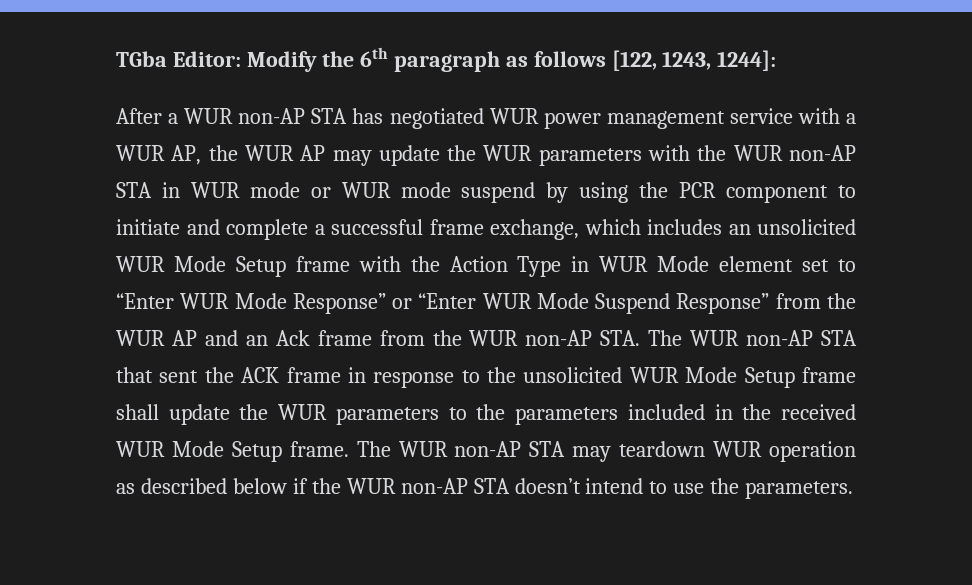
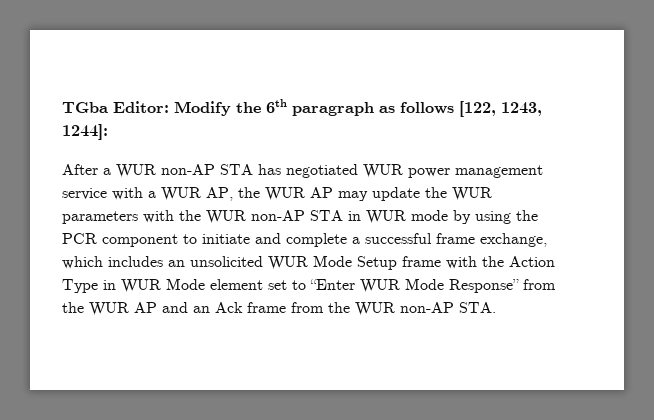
- After a WUR non-AP STA has negotiated WUR power management service with a WUR AP, the WUR AP may update the WUR parameters with the WUR non-AP STA in WUR mode or WUR mode suspend by using the PCR component to initiate and complete a successful frame exchange, which includes an unsolicited WUR Mode Setup frame with the Action Type in WUR Mode element set to “Enter WUR Mode Response” or “Enter WUR Mode Suspend Response” from the WUR AP and an Ack frame from the WUR non-AP STA. The WUR non-AP STA that sent the ACK frame in response to the unsolicited WUR Mode Setup frame shall update the WUR parameters to the parameters included in the received WUR Mode Setup frame. The WUR non-AP STA may teardown WUR operation as described below if the WUR non-AP STA doesn’t intend to use the parameters.
+ After a WUR non-AP STA has negotiated WUR power management service with a WUR AP, the WUR AP may update the WUR parameters with the WUR non-AP STA in WUR mode by using the PCR component to initiate and complete a successful frame exchange, which includes an unsolicited WUR Mode Setup frame with the Action Type in WUR Mode element set to “Enter WUR Mode Response” from the WUR AP and an Ack frame from the WUR non-AP STA.

